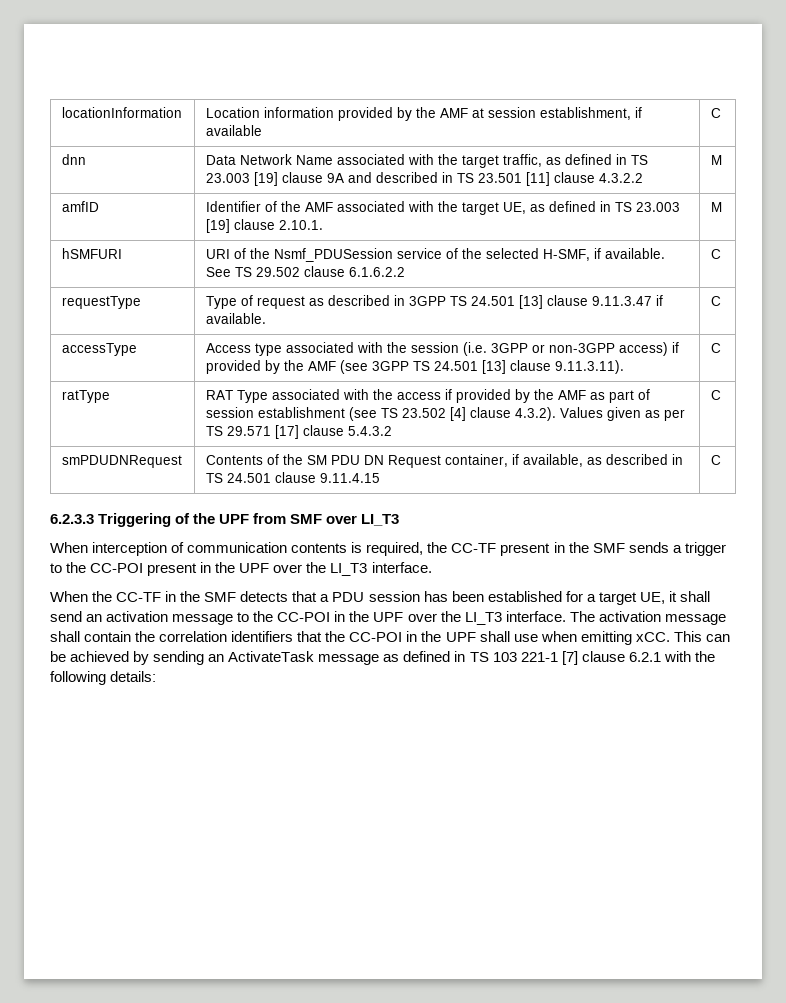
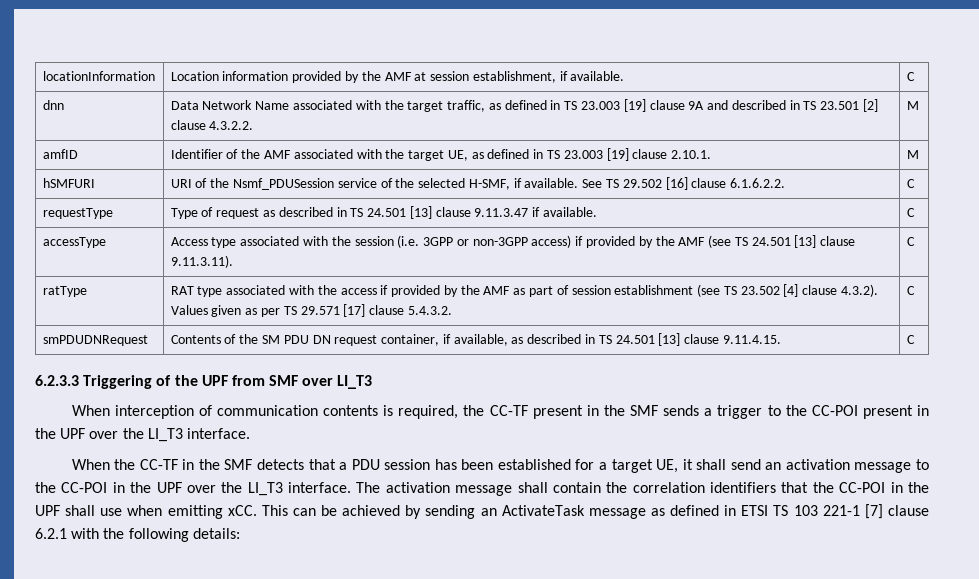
- locationInformation | Location information provided by the AMF at session establishment, if available | C
+ locationInformation | Location information provided by the AMF at session establishment, if available. | C
- dnn | Data Network Name associated with the target traffic, as defined in TS 23.003 [19] clause 9A and described in TS 23.501 [11] clause 4.3.2.2 | M
+ dnn | Data Network Name associated with the target traffic, as defined in TS 23.003 [19] clause 9A and described in TS 23.501 [2] clause 4.3.2.2. | M
- hSMFURI | URI of the Nsmf_PDUSession service of the selected H-SMF, if available. See TS 29.502 clause 6.1.6.2.2 | C
+ hSMFURI | URI of the Nsmf_PDUSession service of the selected H-SMF, if available. See TS 29.502 [16] clause 6.1.6.2.2. | C
- requestType | Type of request as described in 3GPP TS 24.501 [13] clause 9.11.3.47 if available. | C
+ requestType | Type of request as described in TS 24.501 [13] clause 9.11.3.47 if available. | C
- accessType | Access type associated with the session (i.e. 3GPP or non-3GPP access) if provided by the AMF (see 3GPP TS 24.501 [13] clause 9.11.3.11). | C
+ accessType | Access type associated with the session (i.e. 3GPP or non-3GPP access) if provided by the AMF (see TS 24.501 [13] clause 9.11.3.11). | C
- ratType | RAT Type associated with the access if provided by the AMF as part of session establishment (see TS 23.502 [4] clause 4.3.2). Values given as per TS 29.571 [17] clause 5.4.3.2 | C
+ ratType | RAT type associated with the access if provided by the AMF as part of session establishment (see TS 23.502 [4] clause 4.3.2). Values given as per TS 29.571 [17] clause 5.4.3.2. | C
- smPDUDNRequest | Contents of the SM PDU DN Request container, if available, as described in TS 24.501 clause 9.11.4.15 | C
+ smPDUDNRequest | Contents of the SM PDU DN request container, if available, as described in TS 24.501 [13] clause 9.11.4.15. | C
- This can be achieved by sending an ActivateTask message as defined in TS 103 221-1 [7] clause 6.2.1 with the following details:
+ This can be achieved by sending an ActivateTask message as defined in ETSI TS 103 221-1 [7] clause 6.2.1 with the following details:

